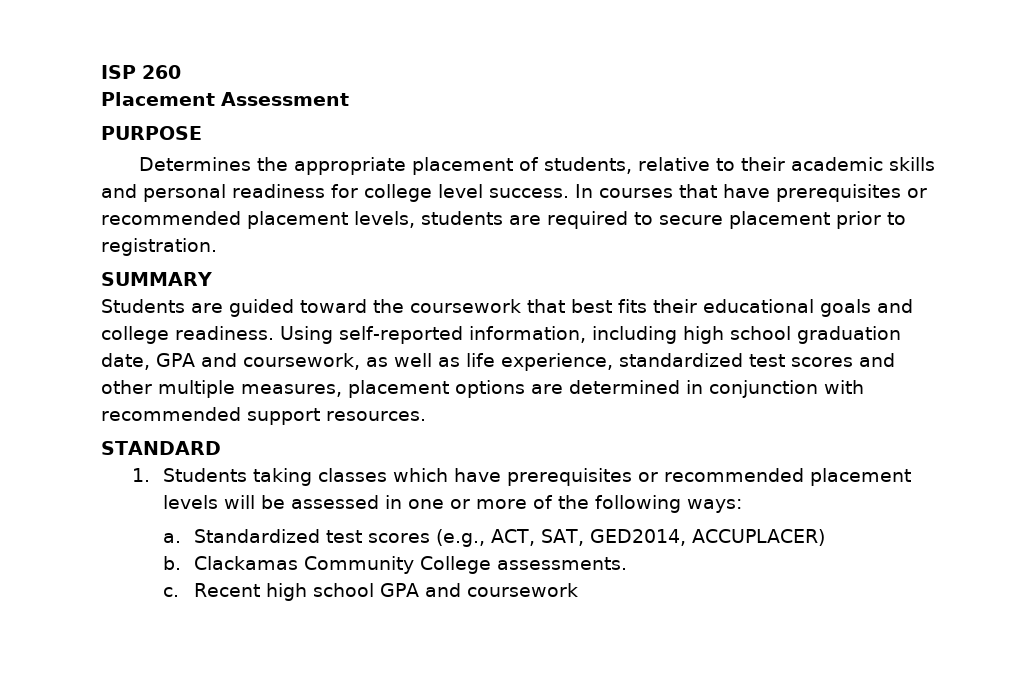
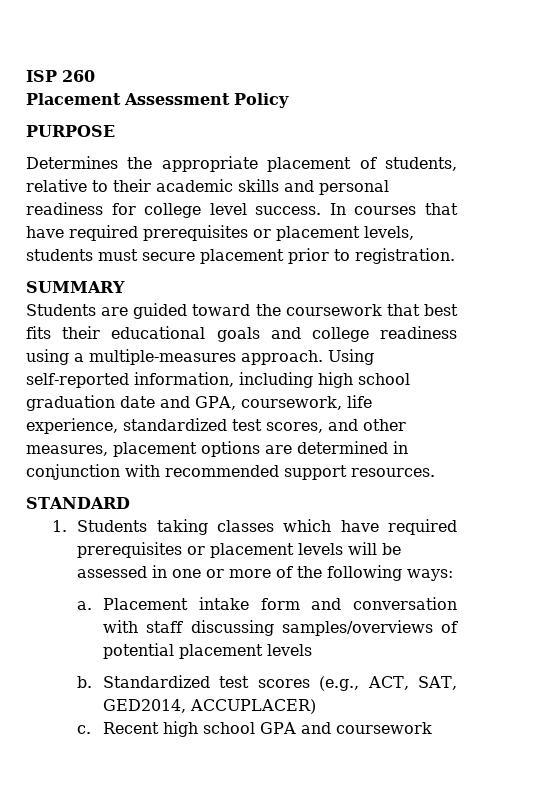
- Placement Assessment
+ Placement Assessment Policy
- In courses that have prerequisites or recommended placement levels, students are required to secure placement prior to registration.
+ In courses that have required prerequisites or placement levels, students must secure placement prior to registration.
- Students are guided toward the coursework that best fits their educational goals and college readiness.
+ Students are guided toward the coursework that best fits their educational goals and college readiness using a multiple-measures approach.
- Using self-reported information, including high school graduation date, GPA and coursework, as well as life experience, standardized test scores and other multiple measures, placement options are determined in conjunction with recommended support resources.
+ Using self-reported information, including high school graduation date and GPA, coursework, life experience, standardized test scores, and other measures, placement options are determined in conjunction with recommended support resources.
- 1. Students taking classes which have prerequisites or recommended placement levels will be assessed in one or more of the following ways:
+ 1. Students taking classes which have required prerequisites or placement levels will be assessed in one or more of the following ways:
+ Placement intake form and conversation with staff discussing samples/overviews of potential placement levels
+ b.
- b. Clackamas Community College assessments.

